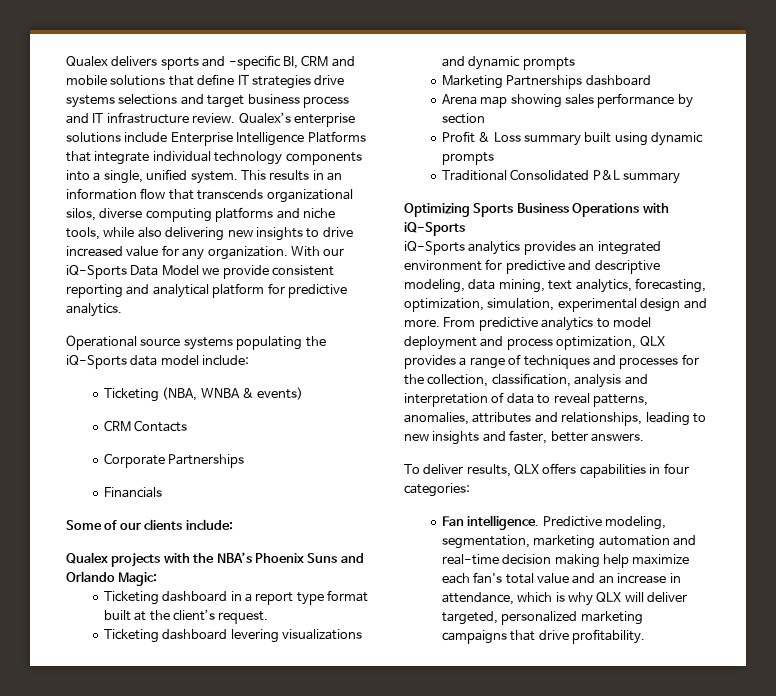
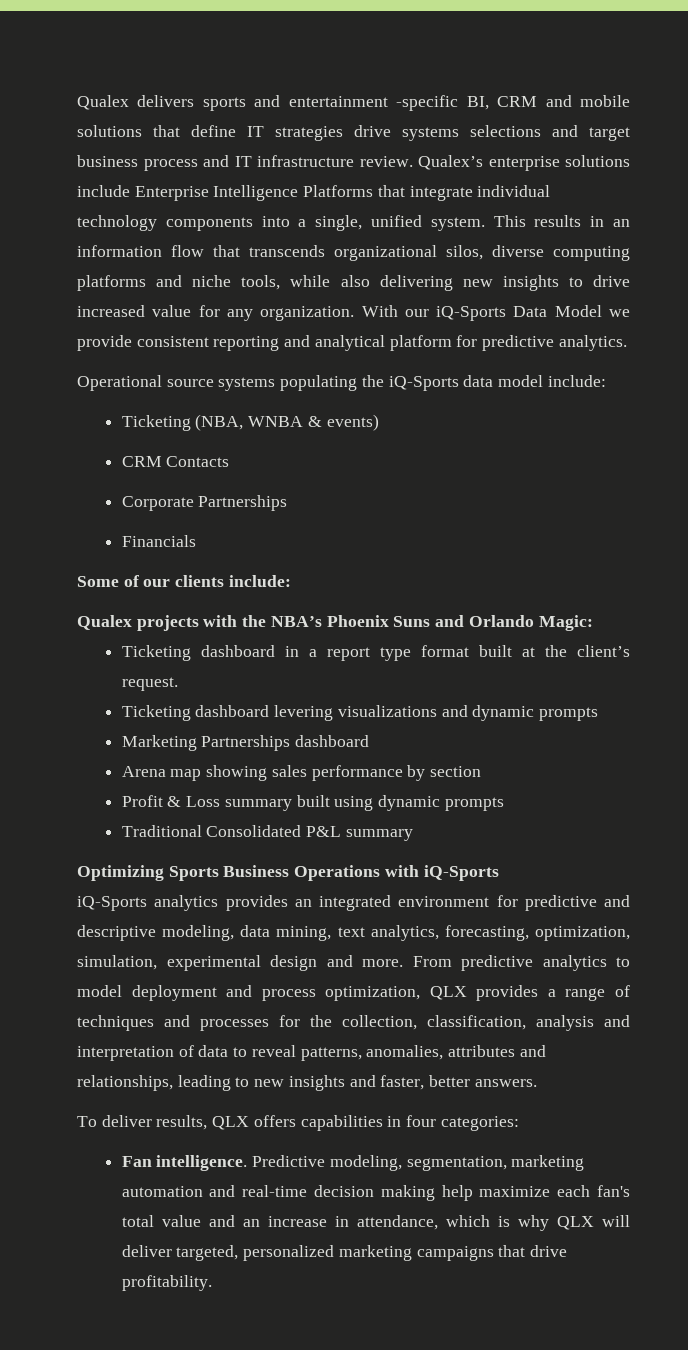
- Qualex delivers sports and -specific BI, CRM and mobile solutions that define IT strategies drive systems selections and target business process and IT infrastructure review.
+ Qualex delivers sports and entertainment -specific BI, CRM and mobile solutions that define IT strategies drive systems selections and target business process and IT infrastructure review.

